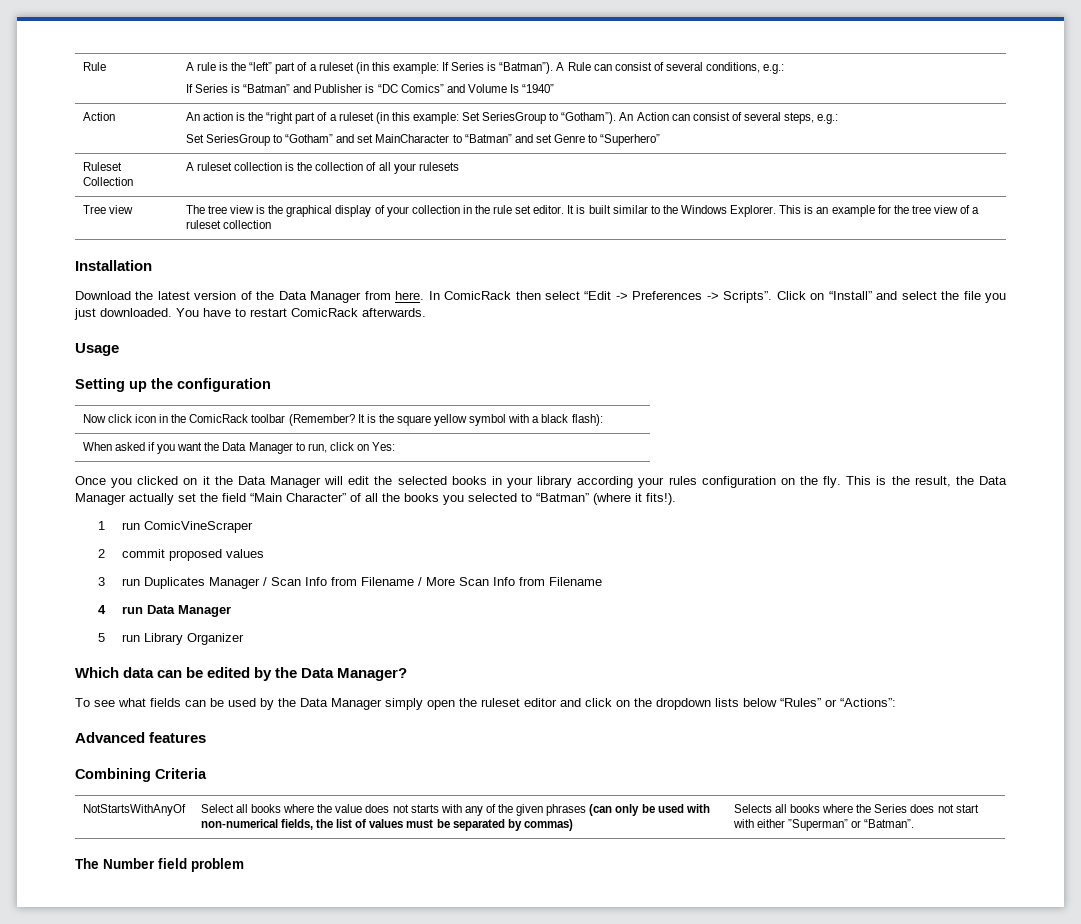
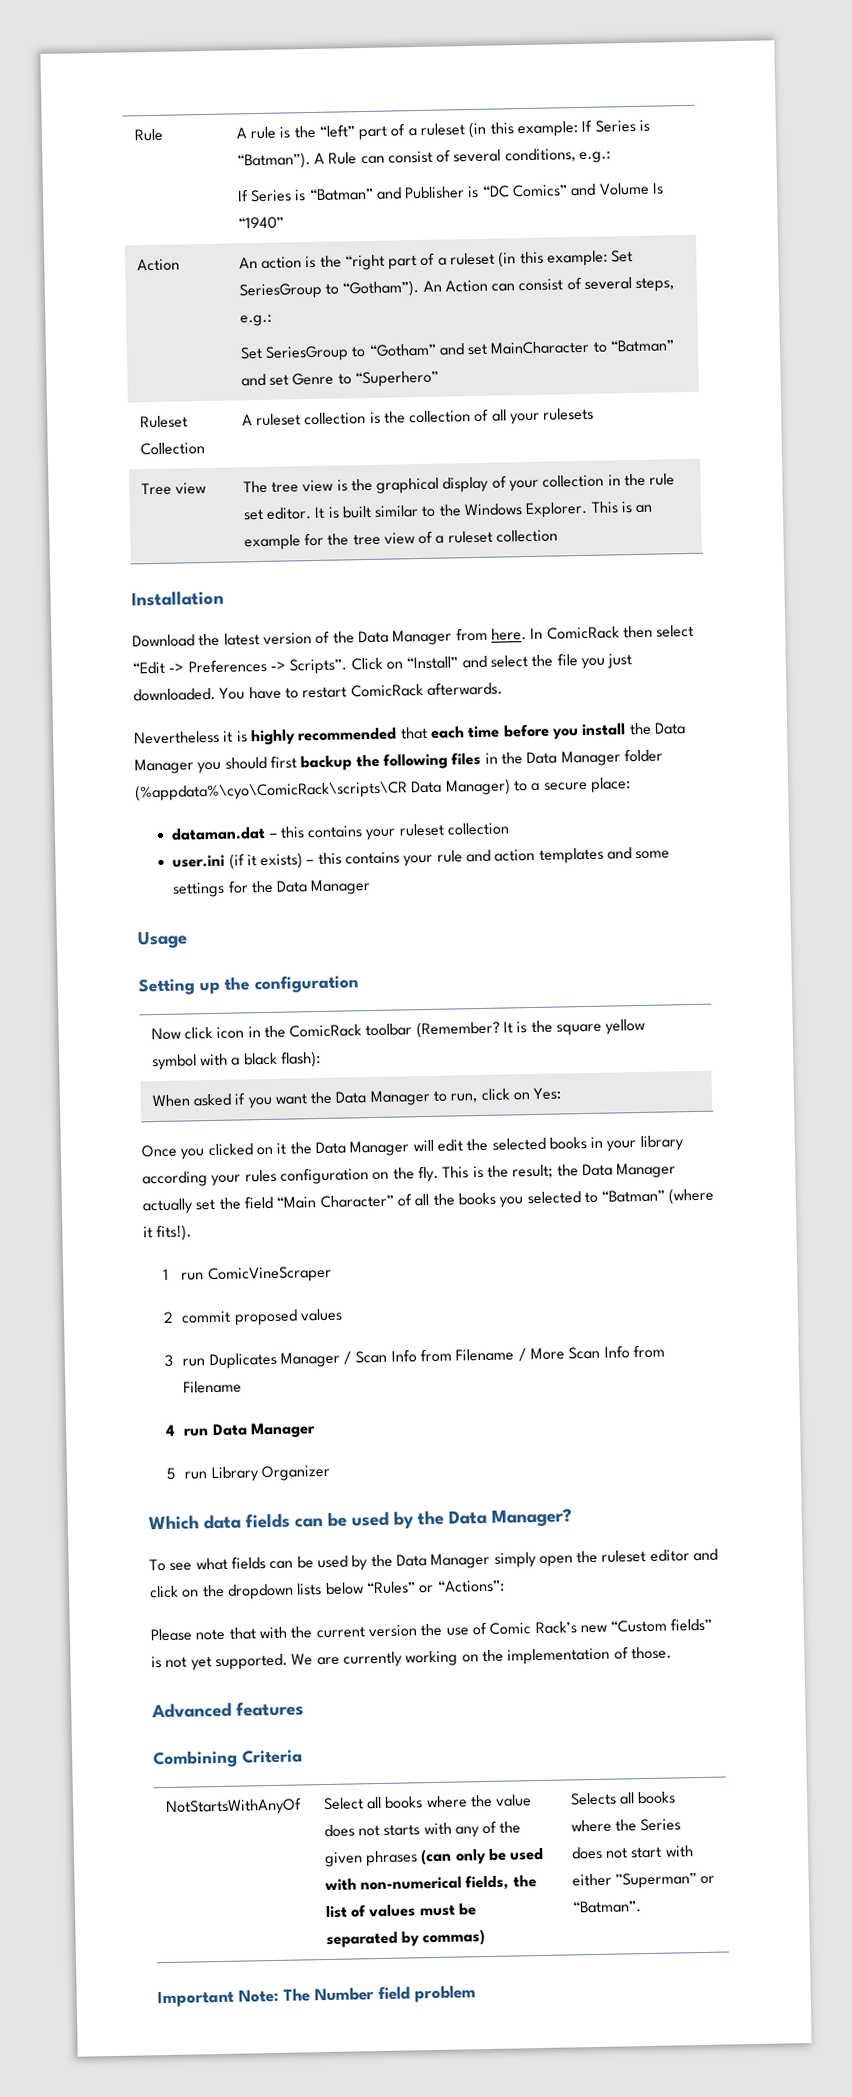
+ Nevertheless it is highly recommended that each time before you install the Data Manager you should first backup the following files in the Data Manager folder (%appdata%\cyo\ComicRack\scripts\CR Data Manager) to a secure place:
+ dataman.dat – this contains your ruleset collection
+ user.ini (if it exists) – this contains your rule and action templates and some settings for the Data Manager
- This is the result, the Data Manager actually set the field “Main Character” of all the books you selected to “Batman” (where it fits!).
+ This is the result; the Data Manager actually set the field “Main Character” of all the books you selected to “Batman” (where it fits!).
- Which data can be edited by the Data Manager?
+ Which data fields can be used by the Data Manager?
+ Please note that with the current version the use of Comic Rack’s new “Custom fields” is not yet supported. We are currently working on the implementation of those.
- The Number field problem
+ Important Note: The Number field problem

